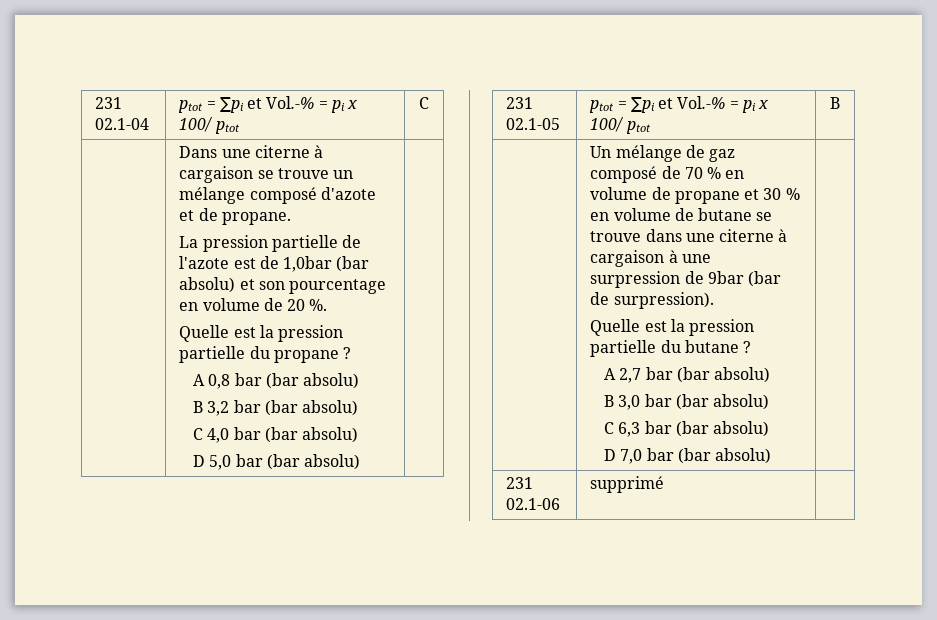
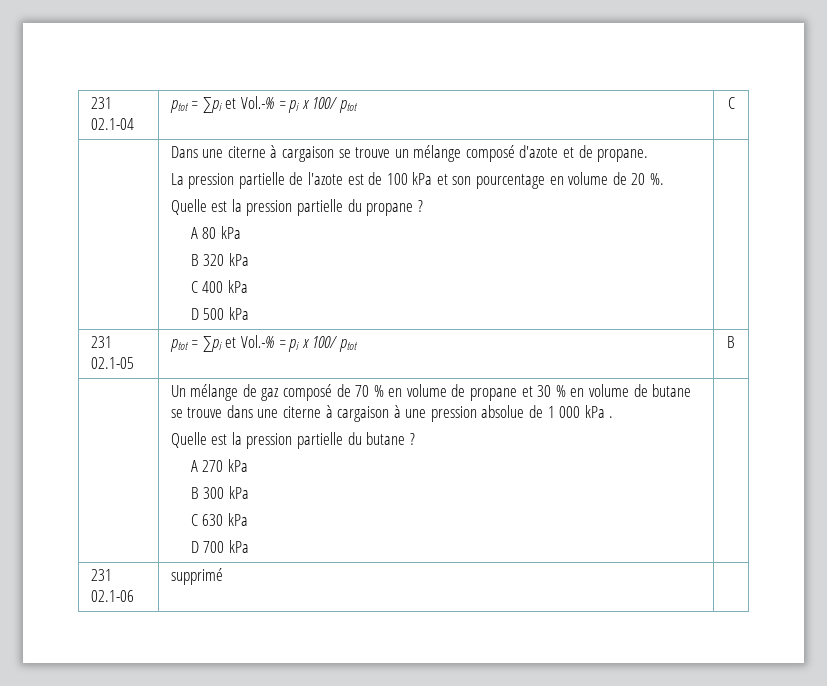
- La pression partielle de l'azote est de 1,0bar (bar absolu) et son pourcentage en volume de 20 %.
+ La pression partielle de l'azote est de 100 kPa et son pourcentage en volume de 20 %.
- A 0,8 bar (bar absolu)
- B 3,2 bar (bar absolu)
- C 4,0 bar (bar absolu)
- D 5,0 bar (bar absolu)
+ A 80 kPa
+ B 320 kPa
+ C 400 kPa
+ D 500 kPa
- Un mélange de gaz composé de 70 % en volume de propane et 30 % en volume de butane se trouve dans une citerne à cargaison à une surpression de 9bar (bar de surpression).
+ Un mélange de gaz composé de 70 % en volume de propane et 30 % en volume de butane se trouve dans une citerne à cargaison à une pression absolue de 1 000 kPa .
- A 2,7 bar (bar absolu)
- B 3,0 bar (bar absolu)
- C 6,3 bar (bar absolu)
- D 7,0 bar (bar absolu)
+ A 270 kPa
+ B 300 kPa
+ C 630 kPa
+ D 700 kPa

